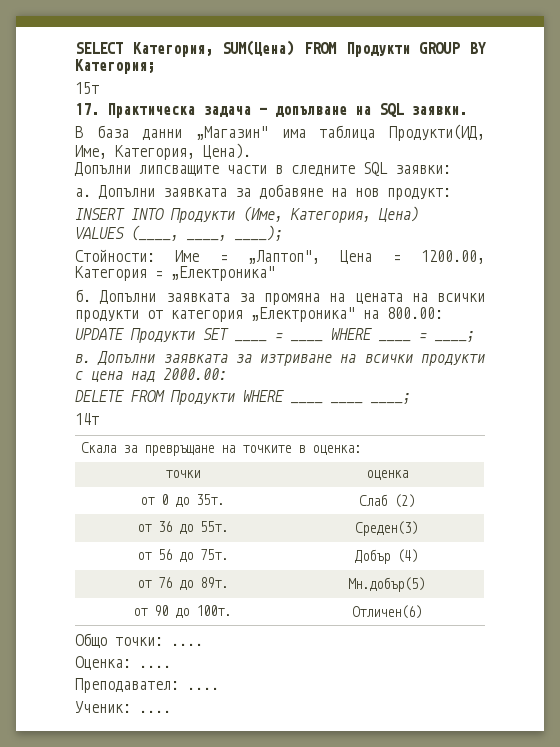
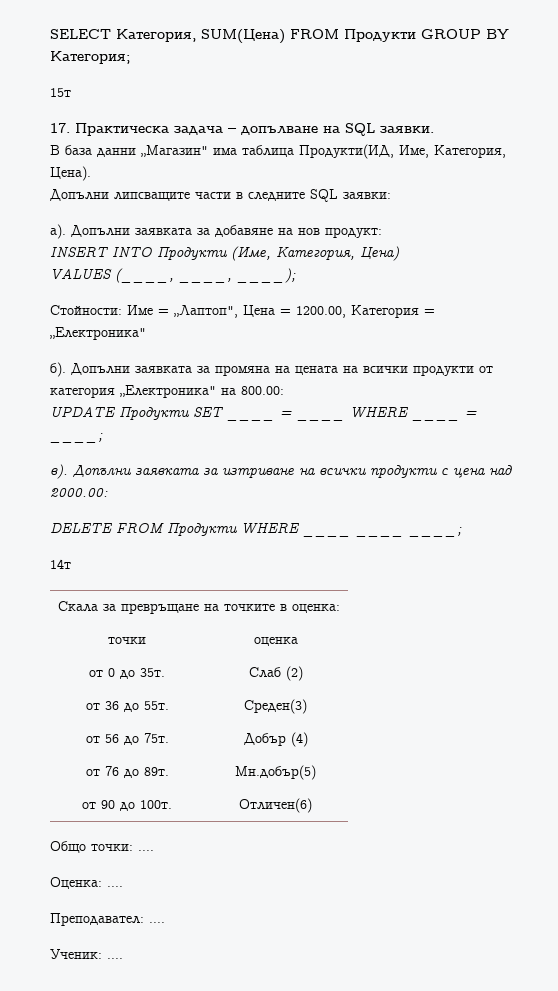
- a.
+ a).
- б.
+ б).
- в.
+ в).

